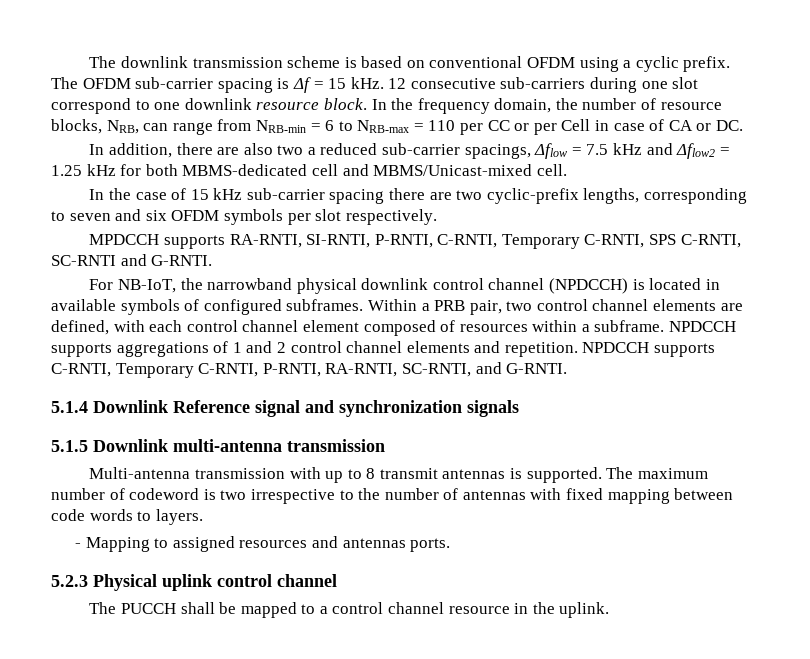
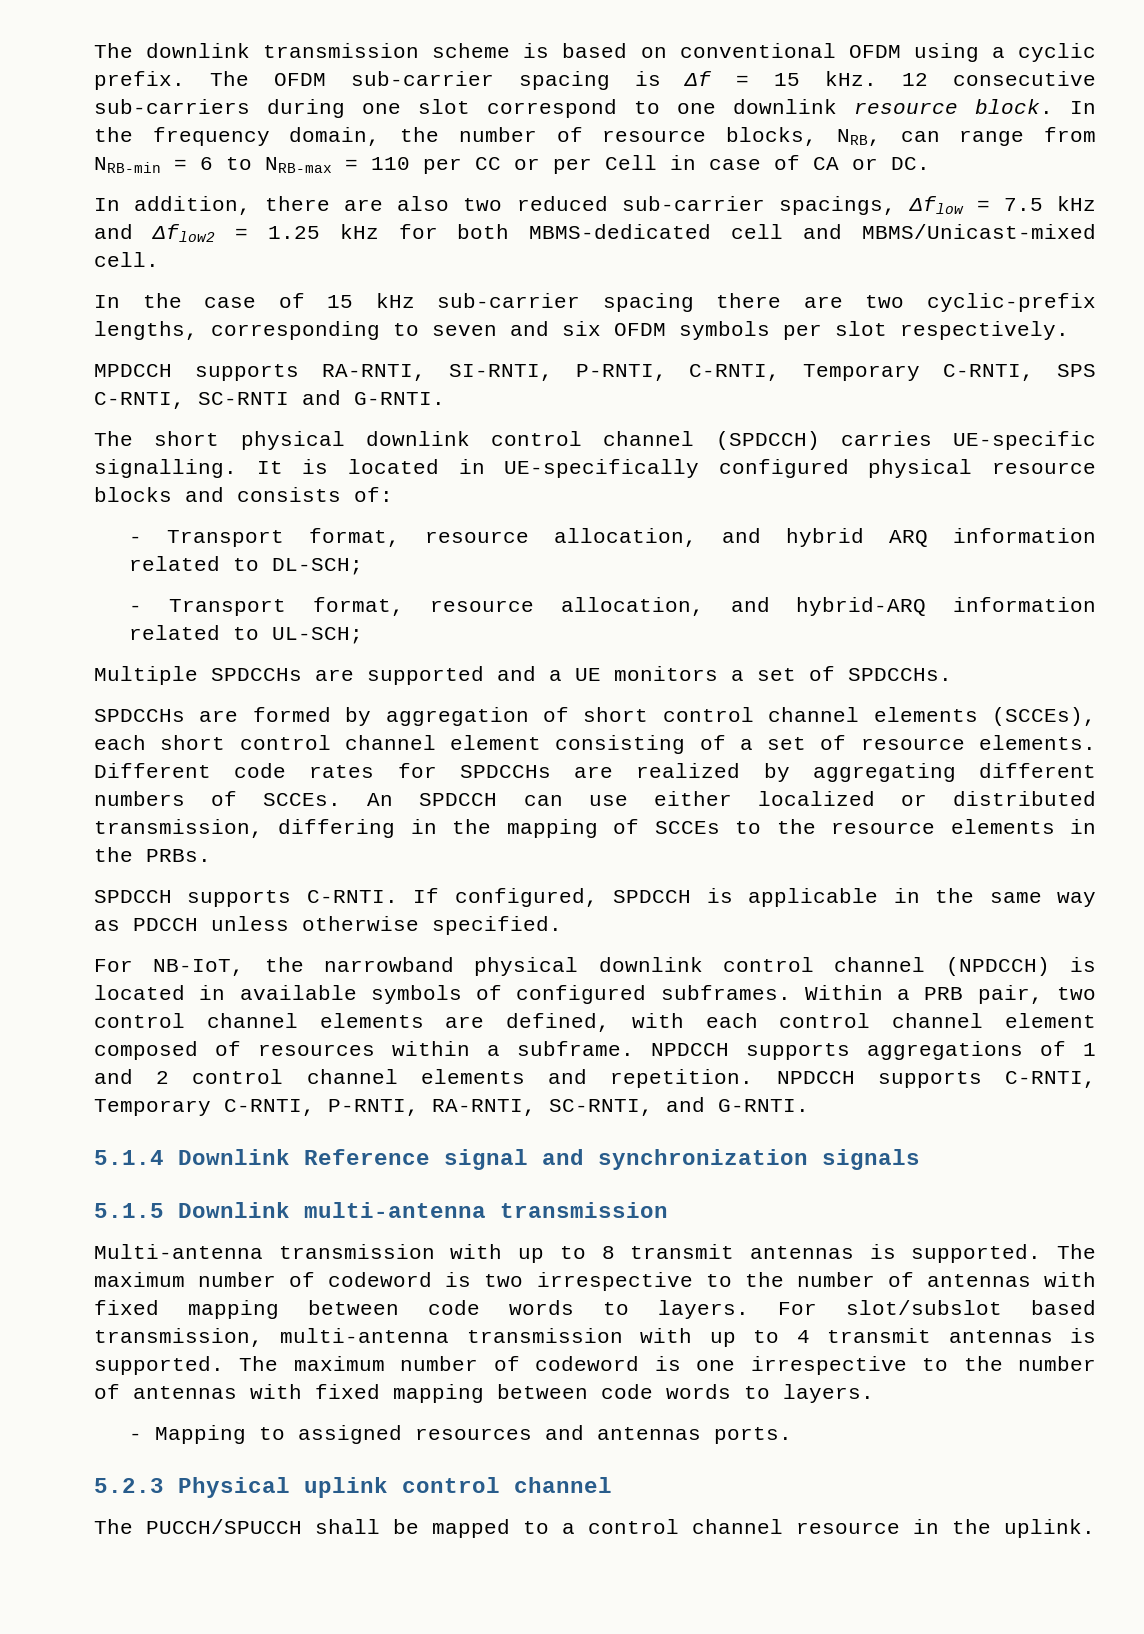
- In addition, there are also two a reduced sub-carrier spacings, Δflow = 7.5 kHz and Δflow2 = 1.25 kHz for both MBMS-dedicated cell and MBMS/Unicast-mixed cell.
+ In addition, there are also two reduced sub-carrier spacings, Δflow = 7.5 kHz and Δflow2 = 1.25 kHz for both MBMS-dedicated cell and MBMS/Unicast-mixed cell.
+ The short physical downlink control channel (SPDCCH) carries UE-specific signalling. It is located in UE-specifically configured physical resource blocks and consists of:
+ - Transport format, resource allocation, and hybrid ARQ information related to DL-SCH;
+ - Transport format, resource allocation, and hybrid-ARQ information related to UL-SCH;
+ Multiple SPDCCHs are supported and a UE monitors a set of SPDCCHs.
+ SPDCCHs are formed by aggregation of short control channel elements (SCCEs), each short control channel element consisting of a set of resource elements. Different code rates for SPDCCHs are realized by aggregating different numbers of SCCEs. An SPDCCH can use either localized or distributed transmission, differing in the mapping of SCCEs to the resource elements in the PRBs.
+ SPDCCH supports C-RNTI. If configured, SPDCCH is applicable in the same way as PDCCH unless otherwise specified.
+ For slot/subslot based transmission, multi-antenna transmission with up to 4 transmit antennas is supported. The maximum number of codeword is one irrespective to the number of antennas with fixed mapping between code words to layers.
- The PUCCH shall be mapped to a control channel resource in the uplink.
+ The PUCCH/SPUCCH shall be mapped to a control channel resource in the uplink.

